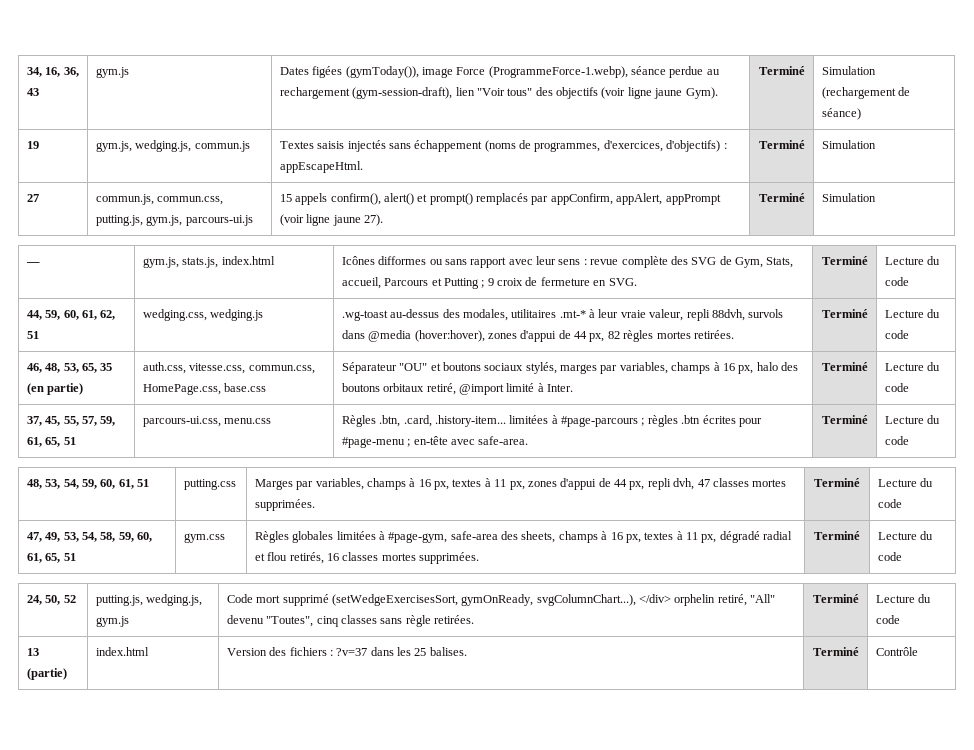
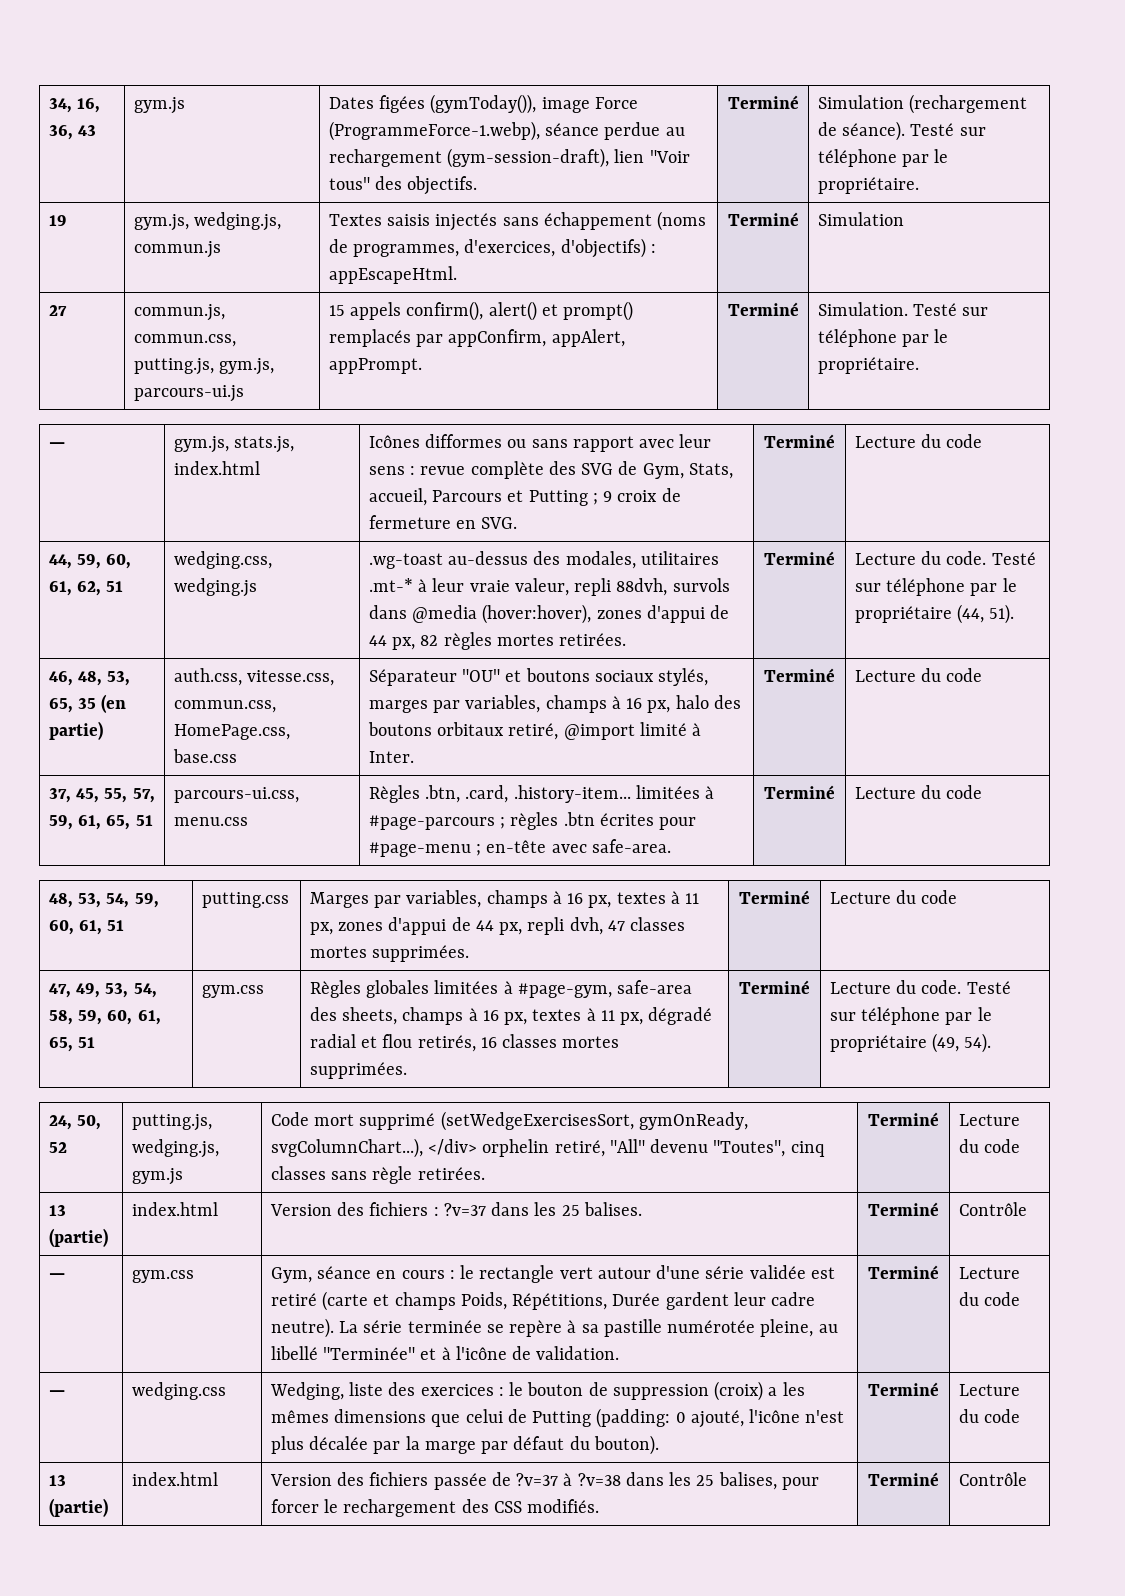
- 34, 16, 36, 43 | gym.js | Dates figées (gymToday()), image Force (ProgrammeForce-1.webp), séance perdue au rechargement (gym-session-draft), lien "Voir tous" des objectifs (voir ligne jaune Gym). | Terminé | Simulation (rechargement de séance)
+ 34, 16, 36, 43 | gym.js | Dates figées (gymToday()), image Force (ProgrammeForce-1.webp), séance perdue au rechargement (gym-session-draft), lien "Voir tous" des objectifs. | Terminé | Simulation (rechargement de séance). Testé sur téléphone par le propriétaire.
- 27 | commun.js, commun.css, putting.js, gym.js, parcours-ui.js | 15 appels confirm(), alert() et prompt() remplacés par appConfirm, appAlert, appPrompt (voir ligne jaune 27). | Terminé | Simulation
+ 27 | commun.js, commun.css, putting.js, gym.js, parcours-ui.js | 15 appels confirm(), alert() et prompt() remplacés par appConfirm, appAlert, appPrompt. | Terminé | Simulation. Testé sur téléphone par le propriétaire.
- .wg-toast au-dessus des modales, utilitaires .mt-* à leur vraie valeur, repli 88dvh, survols dans @media (hover:hover), zones d'appui de 44 px, 82 règles mortes retirées. | Terminé | Lecture du code
+ .wg-toast au-dessus des modales, utilitaires .mt-* à leur vraie valeur, repli 88dvh, survols dans @media (hover:hover), zones d'appui de 44 px, 82 règles mortes retirées. | Terminé | Lecture du code. Testé sur téléphone par le propriétaire (44, 51).
- Règles globales limitées à #page-gym, safe-area des sheets, champs à 16 px, textes à 11 px, dégradé radial et flou retirés, 16 classes mortes supprimées. | Terminé | Lecture du code
+ Règles globales limitées à #page-gym, safe-area des sheets, champs à 16 px, textes à 11 px, dégradé radial et flou retirés, 16 classes mortes supprimées. | Terminé | Lecture du code. Testé sur téléphone par le propriétaire (49, 54).
+ — | gym.css | Gym, séance en cours : le rectangle vert autour d'une série validée est retiré (carte et champs Poids, Répétitions, Durée gardent leur cadre neutre). La série terminée se repère à sa pastille numérotée pleine, au libellé "Terminée" et à l'icône de validation. | Terminé | Lecture du code
+ — | wedging.css | Wedging, liste des exercices : le bouton de suppression (croix) a les mêmes dimensions que celui de Putting (padding: 0 ajouté, l'icône n'est plus décalée par la marge par défaut du bouton). | Terminé | Lecture du code
+ 13 (partie) | index.html | Version des fichiers passée de ?v=37 à ?v=38 dans les 25 balises, pour forcer le rechargement des CSS modifiés. | Terminé | Contrôle

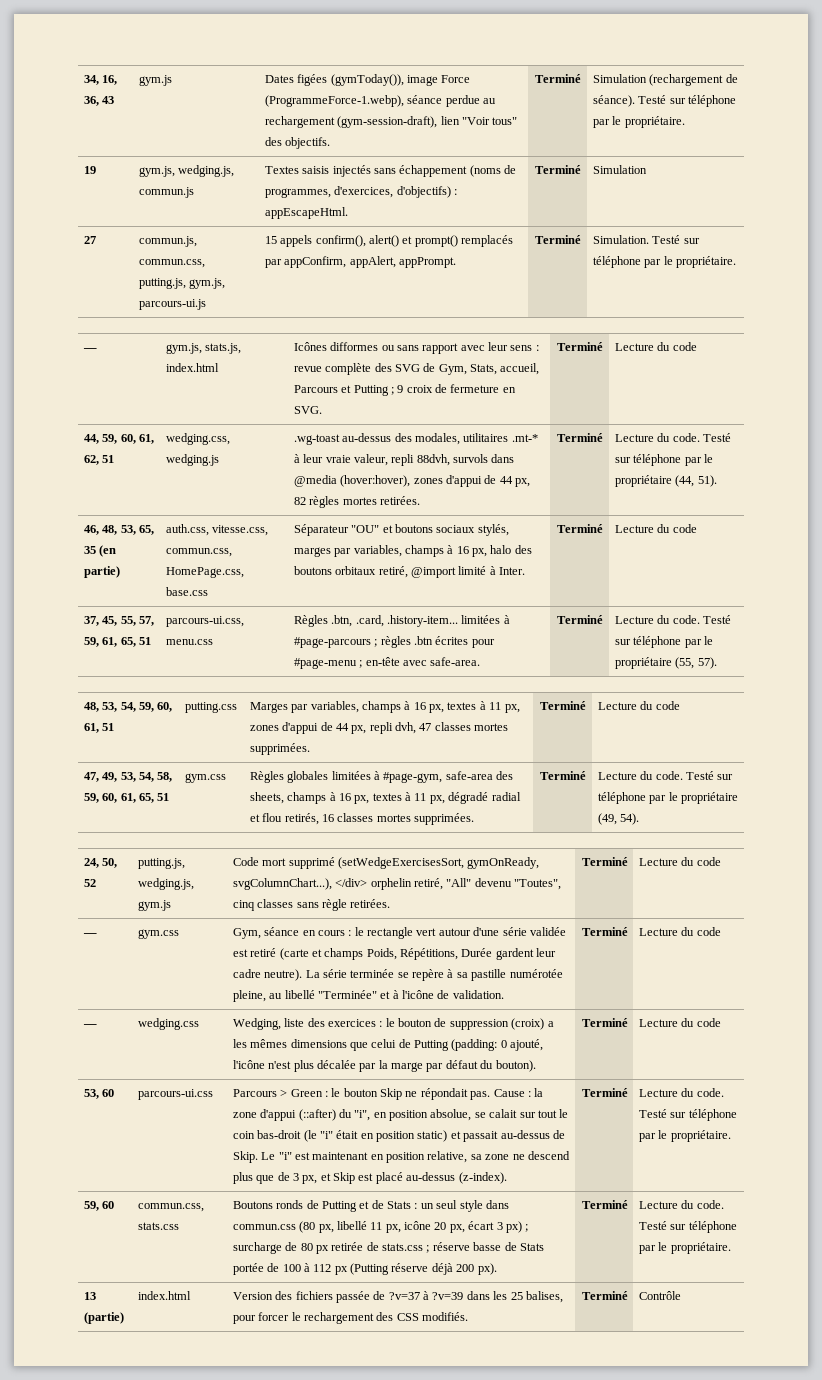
- 37, 45, 55, 57, 59, 61, 65, 51 | parcours-ui.css, menu.css | Règles .btn, .card, .history-item... limitées à #page-parcours ; règles .btn écrites pour #page-menu ; en-tête avec safe-area. | Terminé | Lecture du code
+ 37, 45, 55, 57, 59, 61, 65, 51 | parcours-ui.css, menu.css | Règles .btn, .card, .history-item... limitées à #page-parcours ; règles .btn écrites pour #page-menu ; en-tête avec safe-area. | Terminé | Lecture du code. Testé sur téléphone par le propriétaire (55, 57).
- 13 (partie) | index.html | Version des fichiers : ?v=37 dans les 25 balises. | Terminé | Contrôle
+ 53, 60 | parcours-ui.css | Parcours > Green : le bouton Skip ne répondait pas. Cause : la zone d'appui (::after) du "i", en position absolue, se calait sur tout le coin bas-droit (le "i" était en position static) et passait au-dessus de Skip. Le "i" est maintenant en position relative, sa zone ne descend plus que de 3 px, et Skip est placé au-dessus (z-index). | Terminé | Lecture du code. Testé sur téléphone par le propriétaire.
+ 59, 60 | commun.css, stats.css | Boutons ronds de Putting et de Stats : un seul style dans commun.css (80 px, libellé 11 px, icône 20 px, écart 3 px) ; surcharge de 80 px retirée de stats.css ; réserve basse de Stats portée de 100 à 112 px (Putting réserve déjà 200 px). | Terminé | Lecture du code. Testé sur téléphone par le propriétaire.
- 13 (partie) | index.html | Version des fichiers passée de ?v=37 à ?v=38 dans les 25 balises, pour forcer le rechargement des CSS modifiés. | Terminé | Contrôle
+ 13 (partie) | index.html | Version des fichiers passée de ?v=37 à ?v=39 dans les 25 balises, pour forcer le rechargement des CSS modifiés. | Terminé | Contrôle

